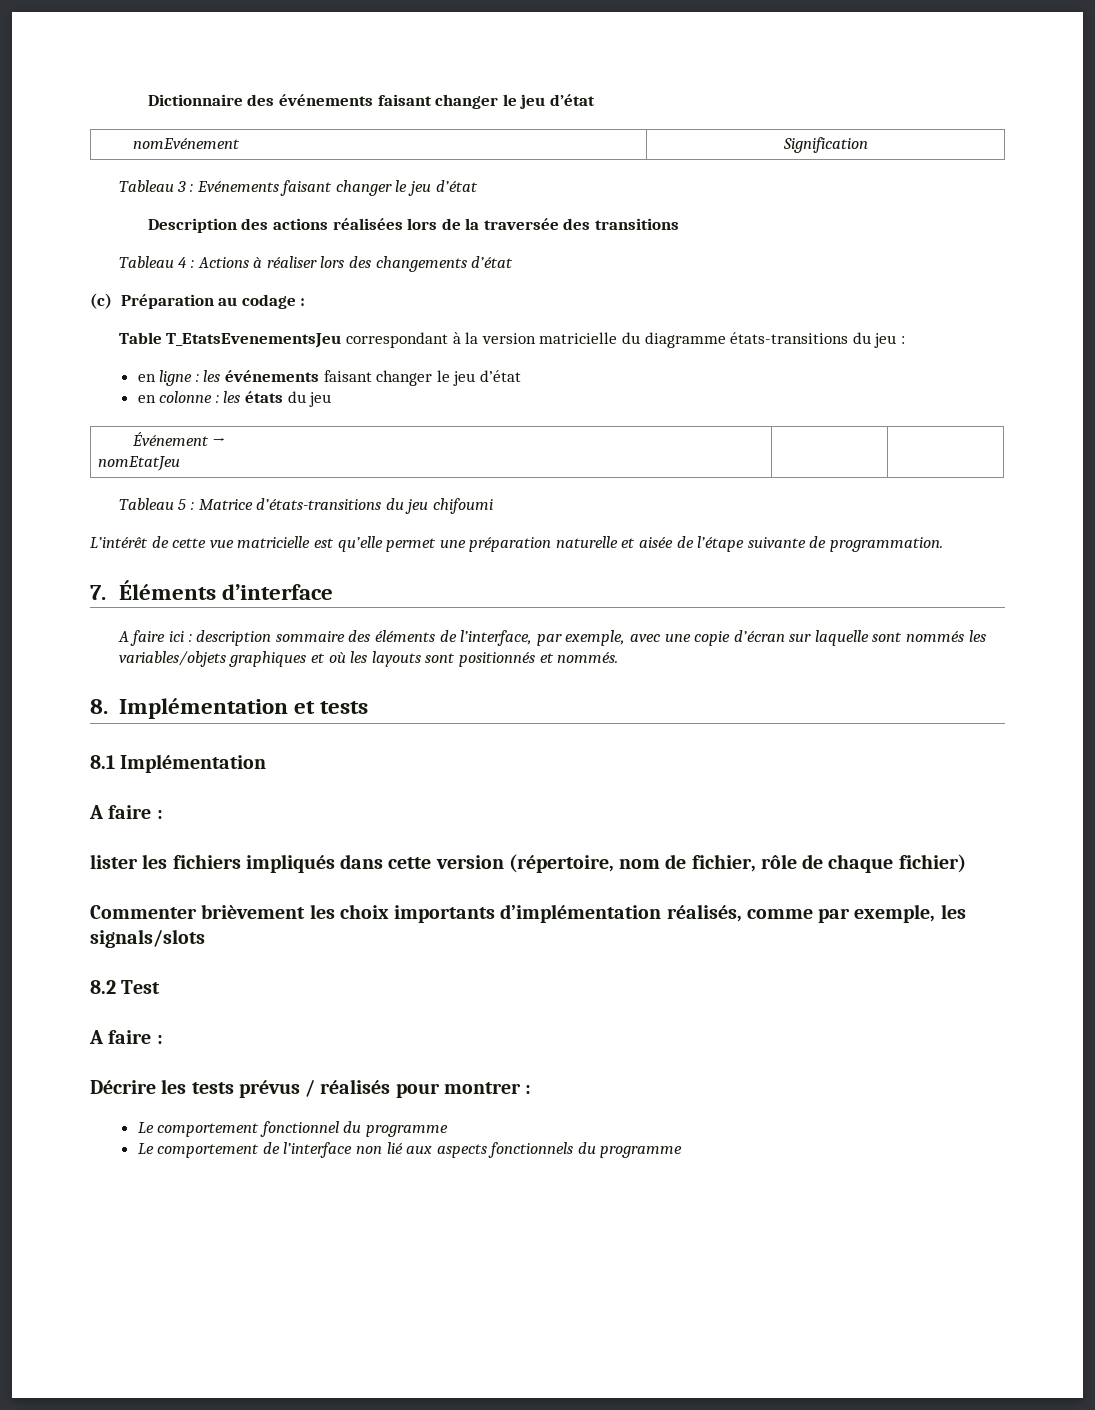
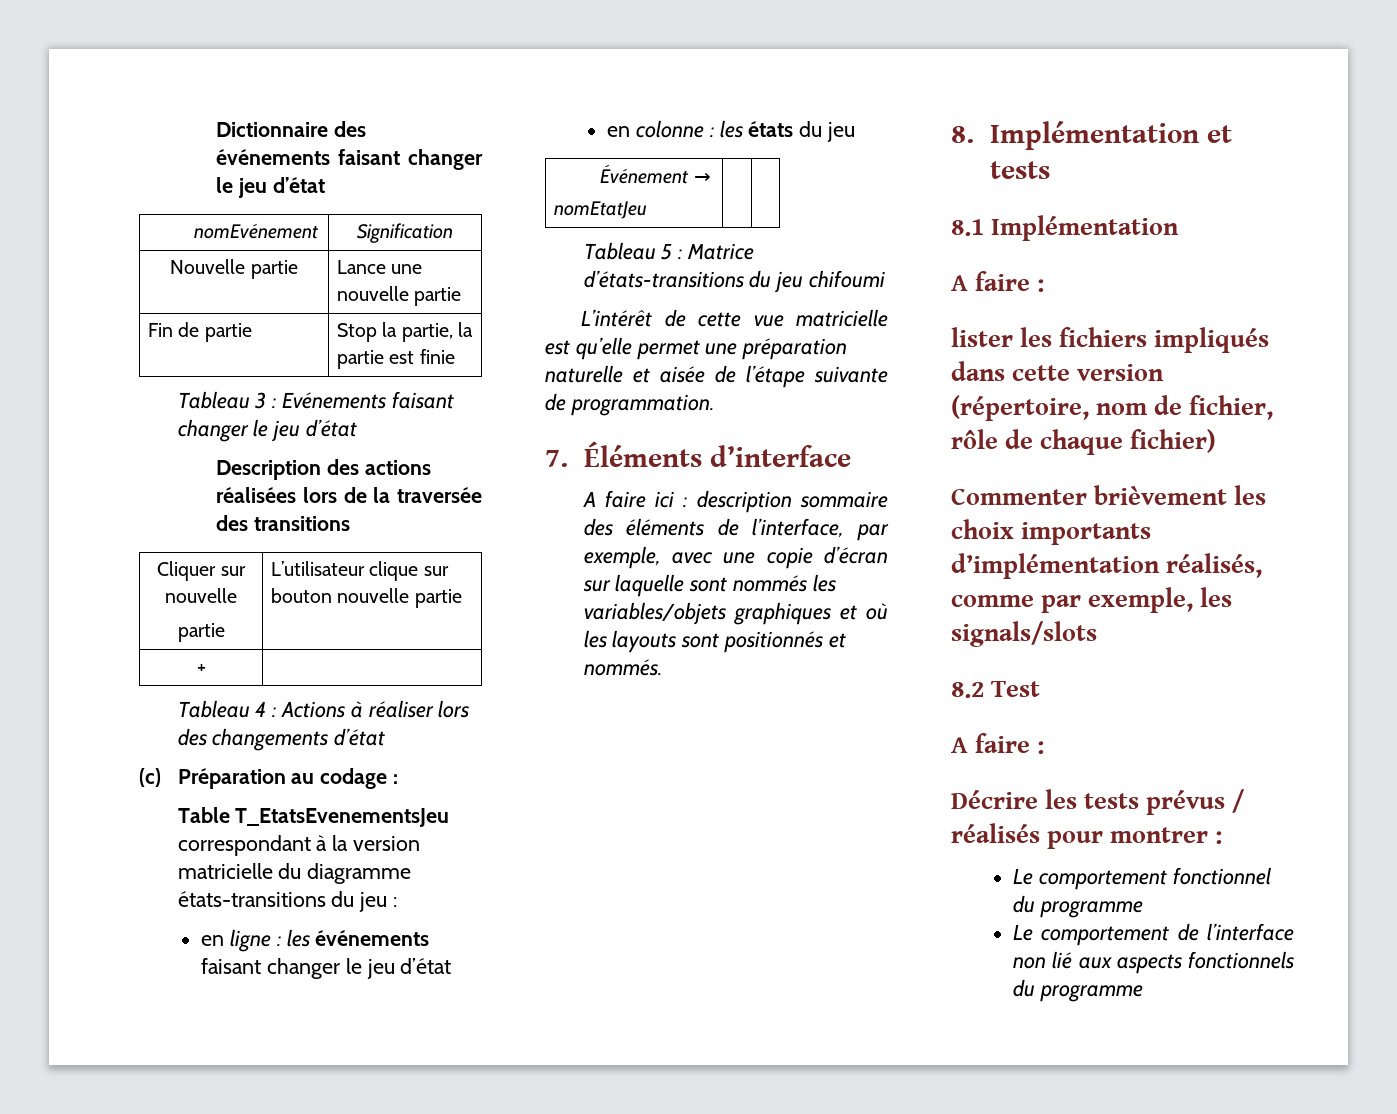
+ Nouvelle partie | Lance une nouvelle partie
+ Fin de partie | Stop la partie, la partie est finie
+ Cliquer sur nouvelle
+ partie | L’utilisateur clique sur bouton nouvelle partie
+ + |

